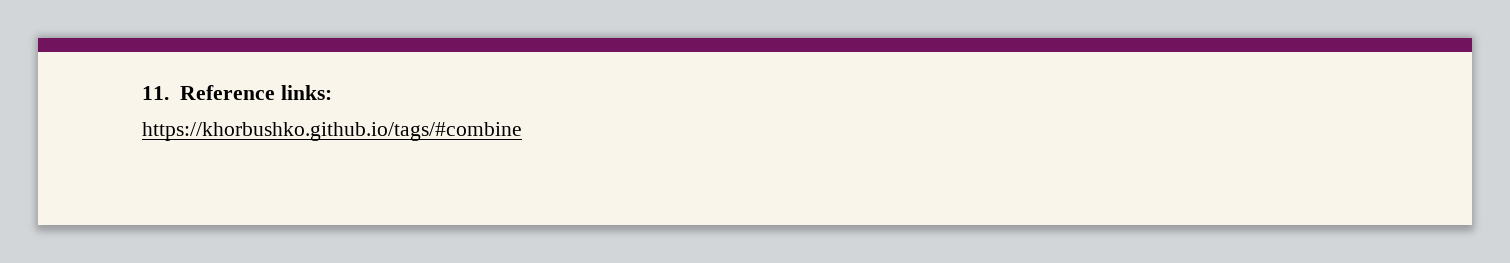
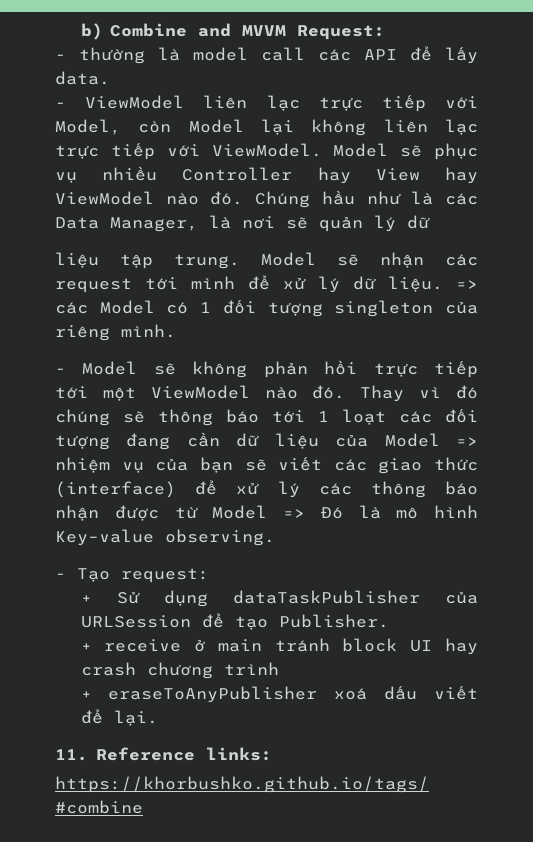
+ b) Combine and MVVM Request:
+ - thường là model call các API để lấy data.
+ - ViewModel liên lạc trực tiếp với Model, còn Model lại không liên lạc trực tiếp với ViewModel. Model sẽ phục vụ nhiều Controller hay View hay ViewModel nào đó. Chúng hầu như là các Data Manager, là nơi sẽ quản lý dữ
+ liệu tập trung. Model sẽ nhận các request tới mình để xử lý dữ liệu. => các Model có 1 đối tượng singleton của riêng mình.
+ - Model sẽ không phản hồi trực tiếp tới một ViewModel nào đó. Thay vì đó chúng sẽ thông báo tới 1 loạt các đối tượng đang cần dữ liệu của Model => nhiệm vụ của bạn sẽ viết các giao thức (interface) để xử lý các thông báo nhận được từ Model => Đó là mô hình Key–value observing.
+ - Tạo request:
+ + Sử dụng dataTaskPublisher của URLSession để tạo Publisher.
+ + receive ở main tránh block UI hay crash chương trình
+ + eraseToAnyPublisher xoá dấu viết để lại.

